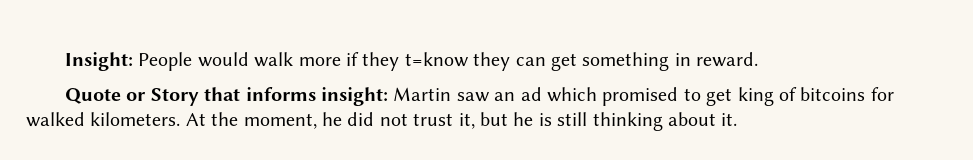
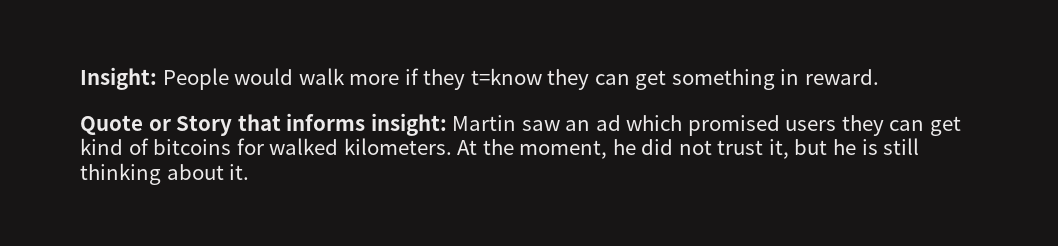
- Quote or Story that informs insight: Martin saw an ad which promised to get king of bitcoins for walked kilometers.
+ Quote or Story that informs insight: Martin saw an ad which promised users they can get kind of bitcoins for walked kilometers.

